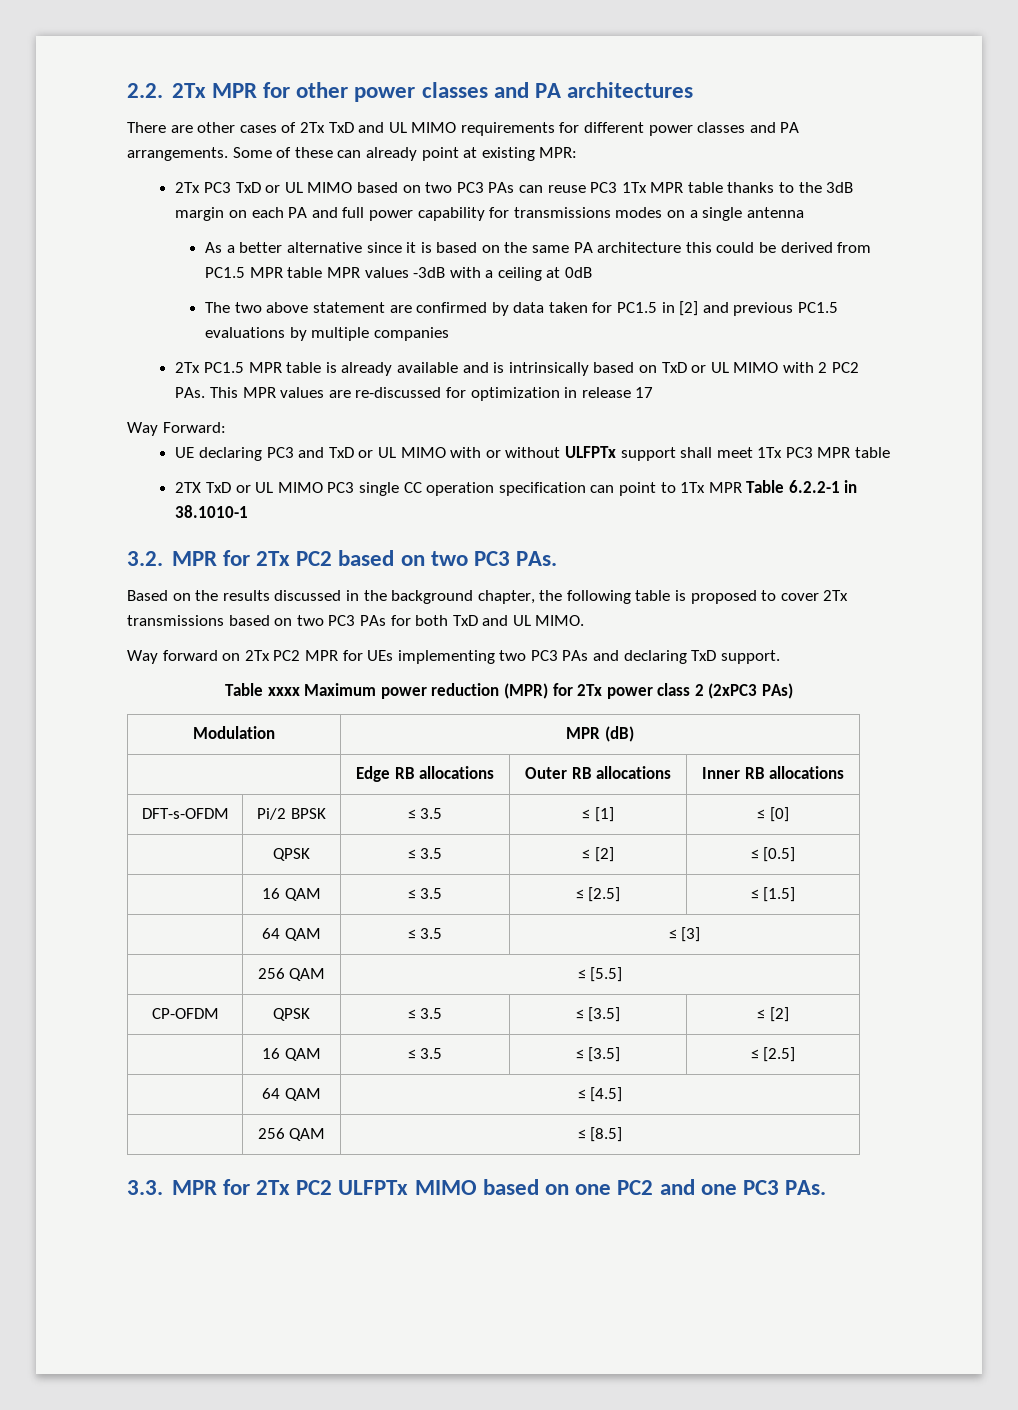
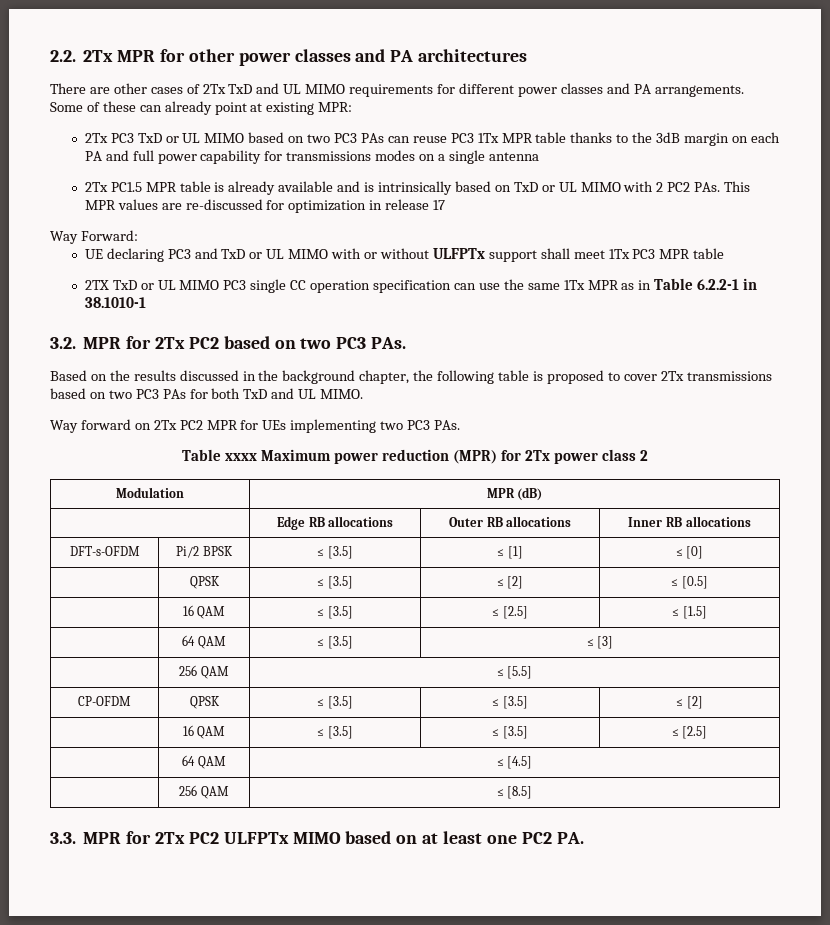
- As a better alternative since it is based on the same PA architecture this could be derived from PC1.5 MPR table MPR values -3dB with a ceiling at 0dB
- The two above statement are confirmed by data taken for PC1.5 in [2] and previous PC1.5 evaluations by multiple companies
- 2TX TxD or UL MIMO PC3 single CC operation specification can point to 1Tx MPR Table 6.2.2-1 in 38.1010-1
+ 2TX TxD or UL MIMO PC3 single CC operation specification can use the same 1Tx MPR as in Table 6.2.2-1 in 38.1010-1
- Way forward on 2Tx PC2 MPR for UEs implementing two PC3 PAs and declaring TxD support.
+ Way forward on 2Tx PC2 MPR for UEs implementing two PC3 PAs.
- Table xxxx Maximum power reduction (MPR) for 2Tx power class 2 (2xPC3 PAs)
+ Table xxxx Maximum power reduction (MPR) for 2Tx power class 2
- DFT-s-OFDM | Pi/2 BPSK | ≤ 3.5 | ≤ [1] | ≤ [0]
+ DFT-s-OFDM | Pi/2 BPSK | ≤ [3.5] | ≤ [1] | ≤ [0]
- | QPSK | ≤ 3.5 | ≤ [2] | ≤ [0.5]
+ | QPSK | ≤ [3.5] | ≤ [2] | ≤ [0.5]
- | 16 QAM | ≤ 3.5 | ≤ [2.5] | ≤ [1.5]
+ | 16 QAM | ≤ [3.5] | ≤ [2.5] | ≤ [1.5]
- | 64 QAM | ≤ 3.5 | ≤ [3]
+ | 64 QAM | ≤ [3.5] | ≤ [3]
- CP-OFDM | QPSK | ≤ 3.5 | ≤ [3.5] | ≤ [2]
+ CP-OFDM | QPSK | ≤ [3.5] | ≤ [3.5] | ≤ [2]
- | 16 QAM | ≤ 3.5 | ≤ [3.5] | ≤ [2.5]
+ | 16 QAM | ≤ [3.5] | ≤ [3.5] | ≤ [2.5]
- 3.3. MPR for 2Tx PC2 ULFPTx MIMO based on one PC2 and one PC3 PAs.
+ 3.3. MPR for 2Tx PC2 ULFPTx MIMO based on at least one PC2 PA.

